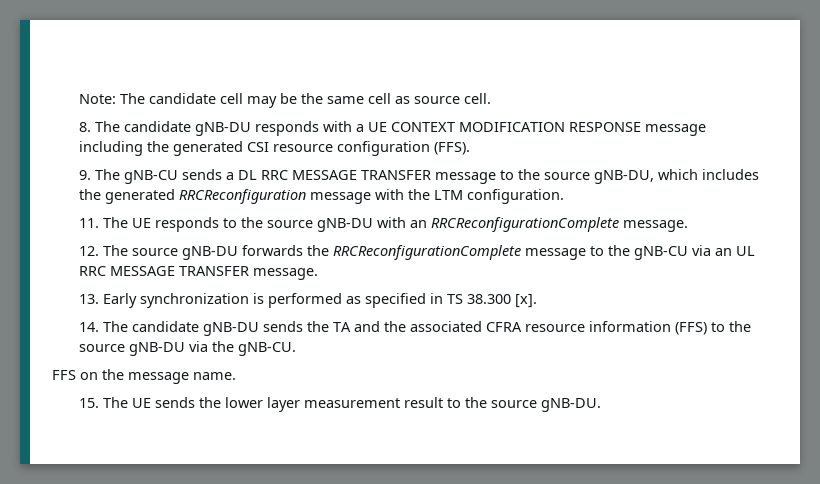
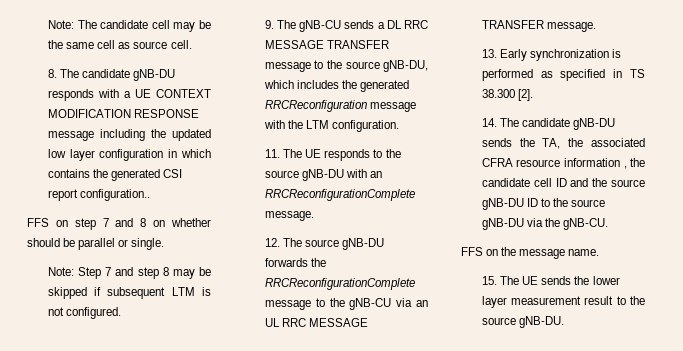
- 8. The candidate gNB-DU responds with a UE CONTEXT MODIFICATION RESPONSE message including the generated CSI resource configuration (FFS).
+ 8. The candidate gNB-DU responds with a UE CONTEXT MODIFICATION RESPONSE message including the updated low layer configuration in which contains the generated CSI report configuration..
+ FFS on step 7 and 8 on whether should be parallel or single.
+ Note: Step 7 and step 8 may be skipped if subsequent LTM is not configured.
- 13. Early synchronization is performed as specified in TS 38.300 [x].
+ 13. Early synchronization is performed as specified in TS 38.300 [2].
- 14. The candidate gNB-DU sends the TA and the associated CFRA resource information (FFS) to the source gNB-DU via the gNB-CU.
+ 14. The candidate gNB-DU sends the TA, the associated CFRA resource information , the candidate cell ID and the source gNB-DU ID to the source gNB-DU via the gNB-CU.

